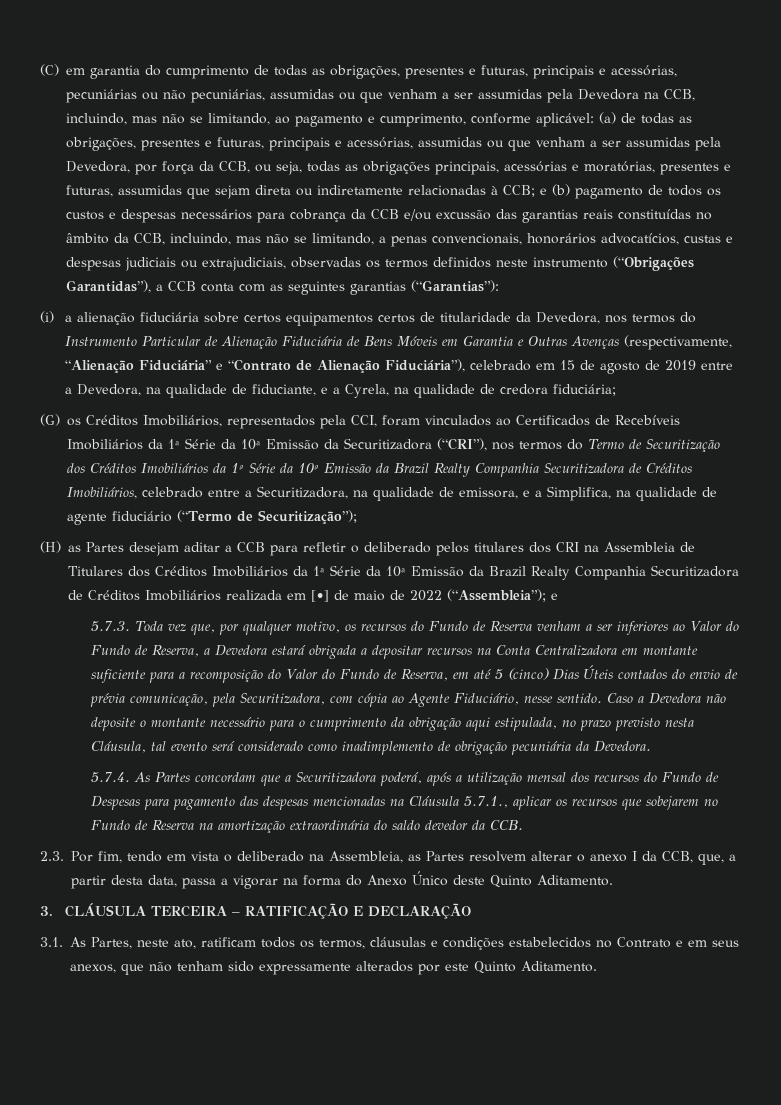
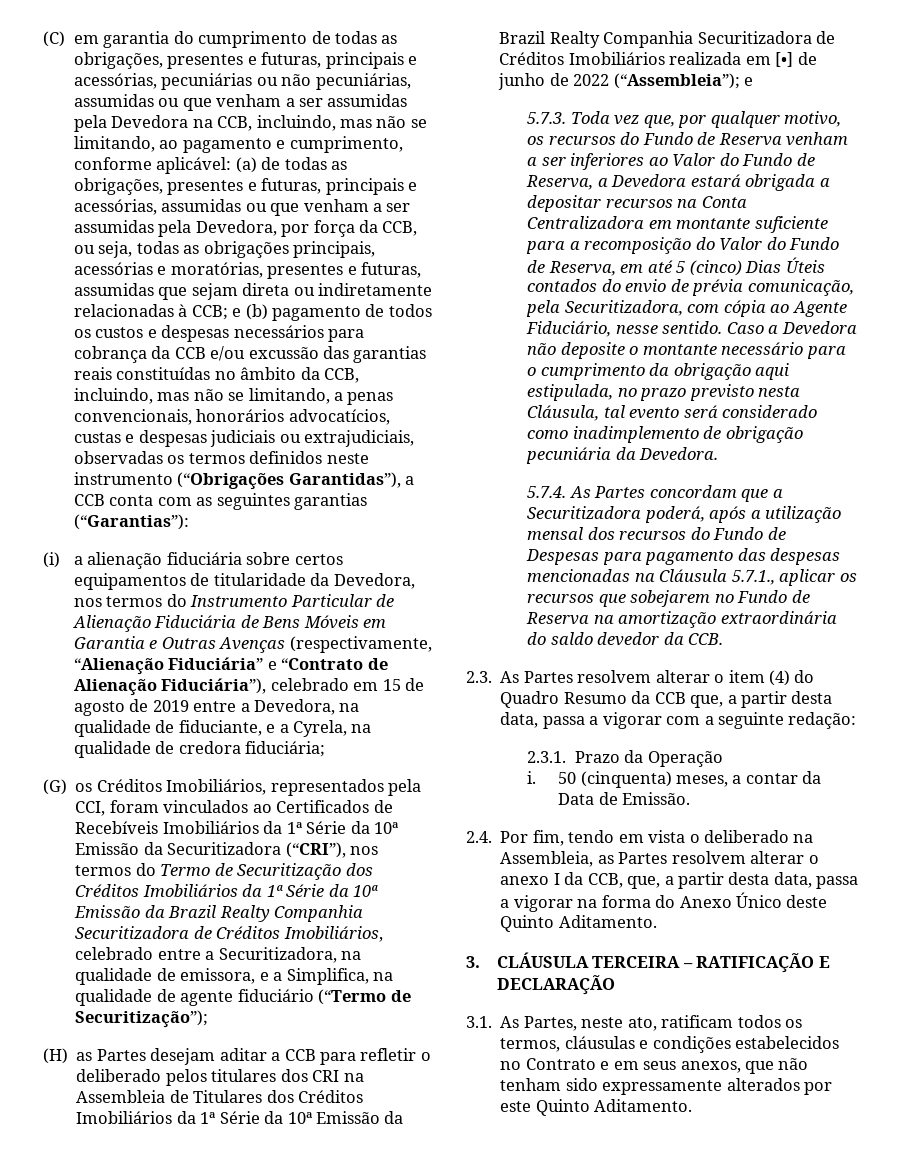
- (i) a alienação fiduciária sobre certos equipamentos certos de titularidade da Devedora, nos termos do Instrumento Particular de Alienação Fiduciária de Bens Móveis em Garantia e Outras Avenças (respectivamente, “Alienação Fiduciária” e “Contrato de Alienação Fiduciária”), celebrado em 15 de agosto de 2019 entre a Devedora, na qualidade de fiduciante, e a Cyrela, na qualidade de credora fiduciária;
+ (i) a alienação fiduciária sobre certos equipamentos de titularidade da Devedora, nos termos do Instrumento Particular de Alienação Fiduciária de Bens Móveis em Garantia e Outras Avenças (respectivamente, “Alienação Fiduciária” e “Contrato de Alienação Fiduciária”), celebrado em 15 de agosto de 2019 entre a Devedora, na qualidade de fiduciante, e a Cyrela, na qualidade de credora fiduciária;
- (H) as Partes desejam aditar a CCB para refletir o deliberado pelos titulares dos CRI na Assembleia de Titulares dos Créditos Imobiliários da 1ª Série da 10ª Emissão da Brazil Realty Companhia Securitizadora de Créditos Imobiliários realizada em [•] de maio de 2022 (“Assembleia”); e
+ (H) as Partes desejam aditar a CCB para refletir o deliberado pelos titulares dos CRI na Assembleia de Titulares dos Créditos Imobiliários da 1ª Série da 10ª Emissão da Brazil Realty Companhia Securitizadora de Créditos Imobiliários realizada em [•] de junho de 2022 (“Assembleia”); e
- 2.3. Por fim, tendo em vista o deliberado na Assembleia, as Partes resolvem alterar o anexo I da CCB, que, a partir desta data, passa a vigorar na forma do Anexo Único deste Quinto Aditamento.
+ 2.3. As Partes resolvem alterar o item (4) do Quadro Resumo da CCB que, a partir desta data, passa a vigorar com a seguinte redação:
+ 2.3.1. Prazo da Operação
+ i. 50 (cinquenta) meses, a contar da Data de Emissão.
+ 2.4. Por fim, tendo em vista o deliberado na Assembleia, as Partes resolvem alterar o anexo I da CCB, que, a partir desta data, passa a vigorar na forma do Anexo Único deste Quinto Aditamento.

